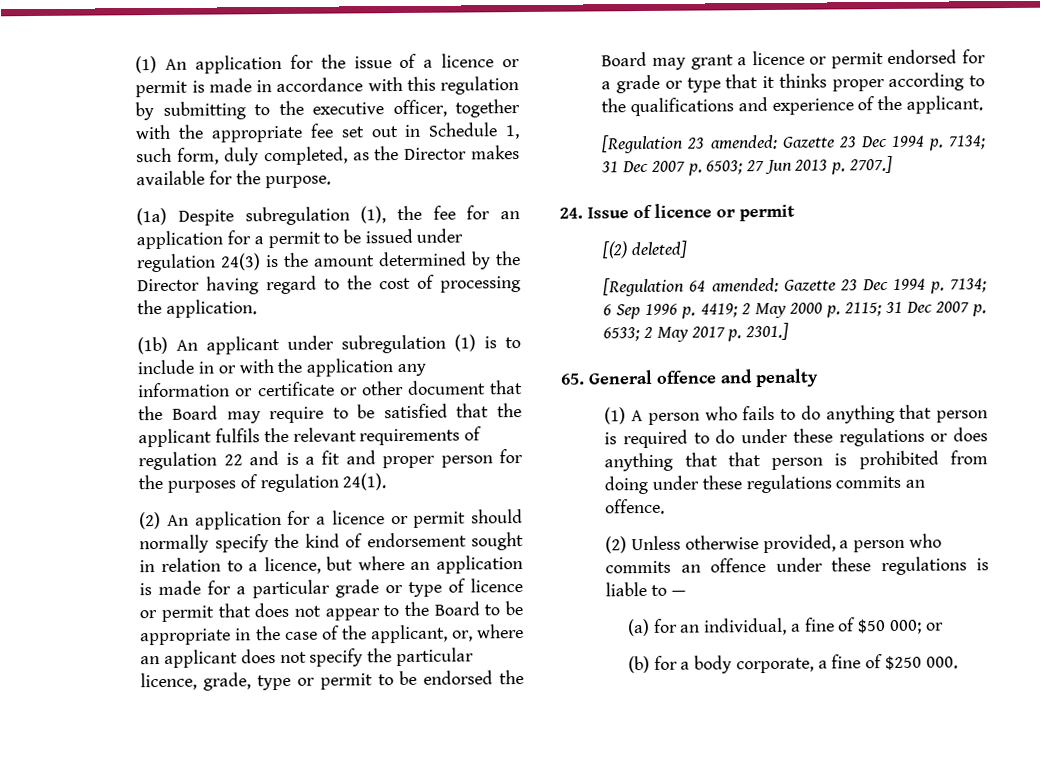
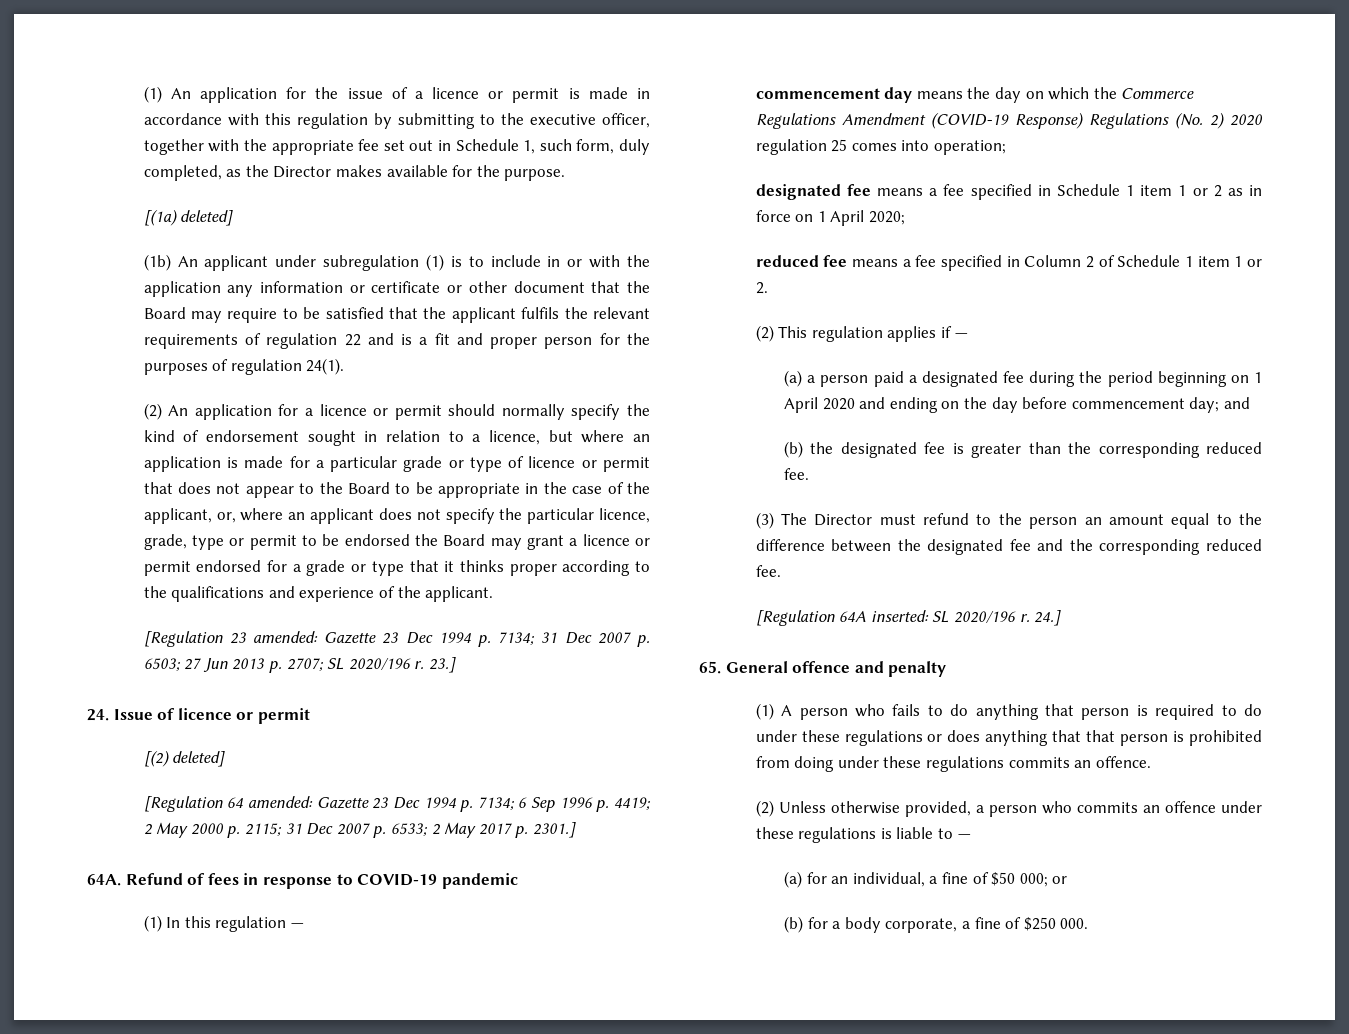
- (1a) Despite subregulation (1), the fee for an application for a permit to be issued under regulation 24(3) is the amount determined by the Director having regard to the cost of processing the application.
+ [(1a) deleted]
- [Regulation 23 amended: Gazette 23 Dec 1994 p. 7134; 31 Dec 2007 p. 6503; 27 Jun 2013 p. 2707.]
+ [Regulation 23 amended: Gazette 23 Dec 1994 p. 7134; 31 Dec 2007 p. 6503; 27 Jun 2013 p. 2707; SL 2020/196 r. 23.]
+ 64A. Refund of fees in response to COVID-19 pandemic
+ (1) In this regulation —
+ commencement day means the day on which the Commerce Regulations Amendment (COVID-19 Response) Regulations (No. 2) 2020 regulation 25 comes into operation;
+ designated fee means a fee specified in Schedule 1 item 1 or 2 as in force on 1 April 2020;
+ reduced fee means a fee specified in Column 2 of Schedule 1 item 1 or 2.
+ (2) This regulation applies if —
+ (a) a person paid a designated fee during the period beginning on 1 April 2020 and ending on the day before commencement day; and
+ (b) the designated fee is greater than the corresponding reduced fee.
+ (3) The Director must refund to the person an amount equal to the difference between the designated fee and the corresponding reduced fee.
+ [Regulation 64A inserted: SL 2020/196 r. 24.]

